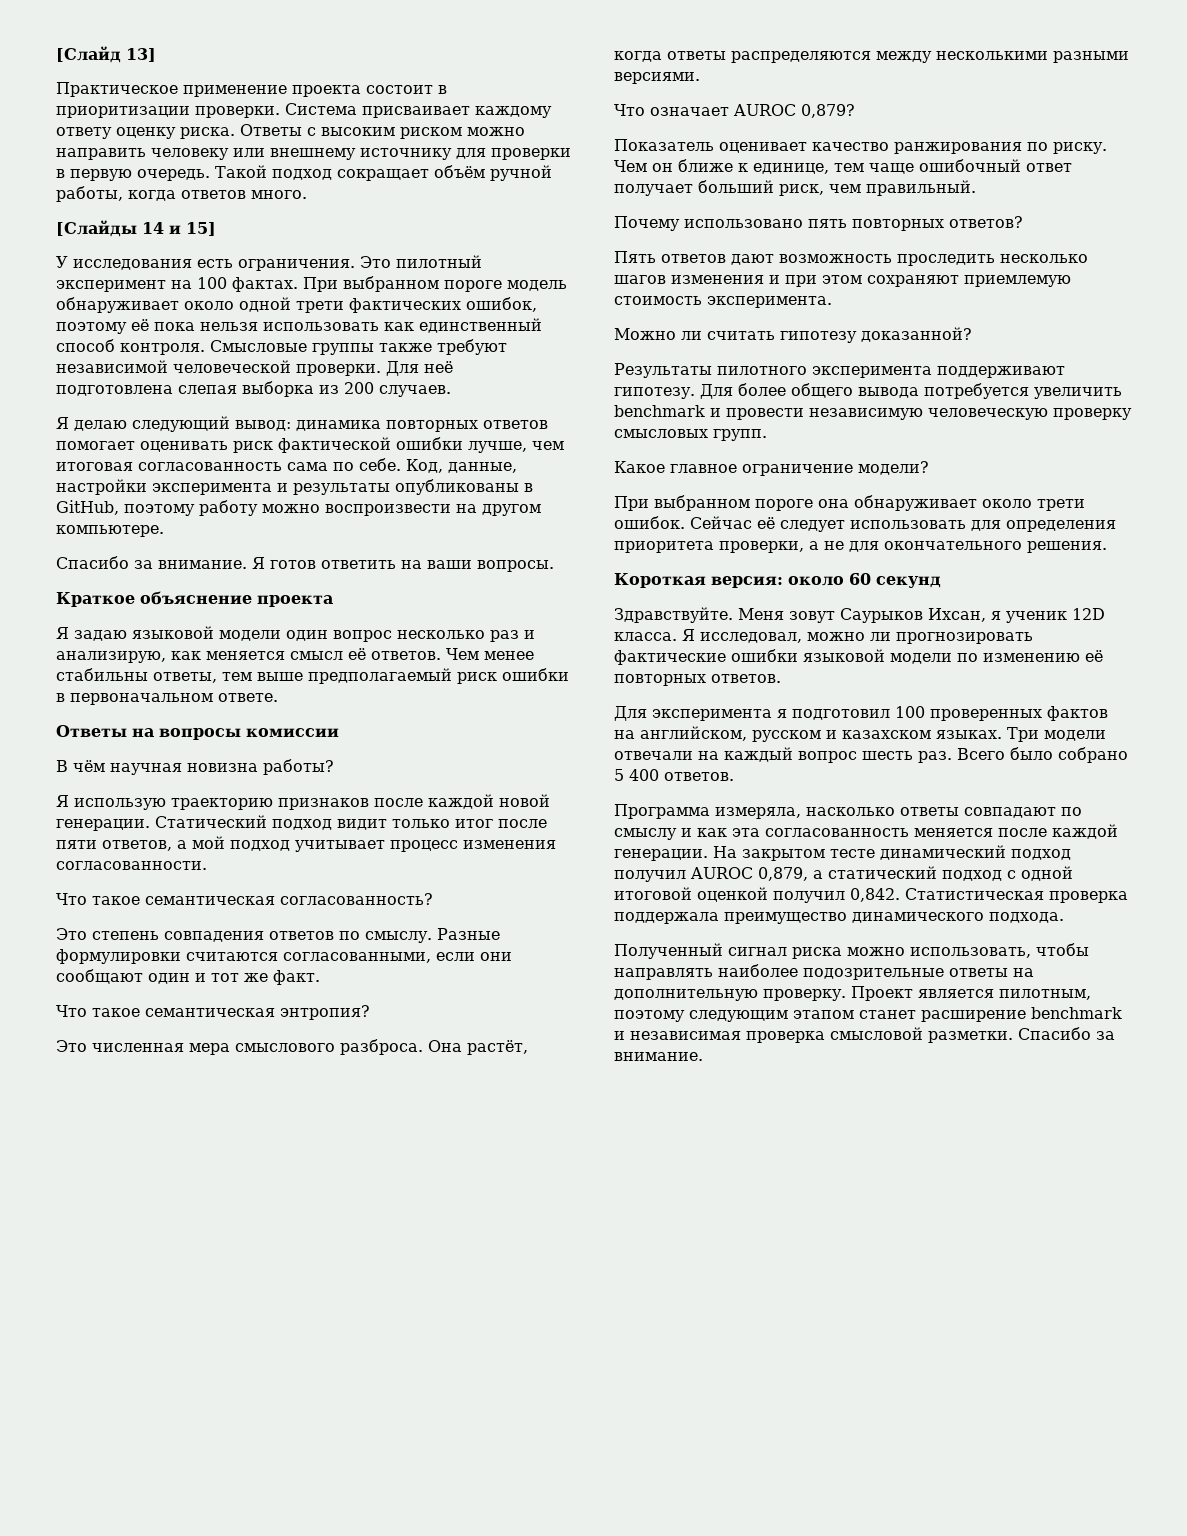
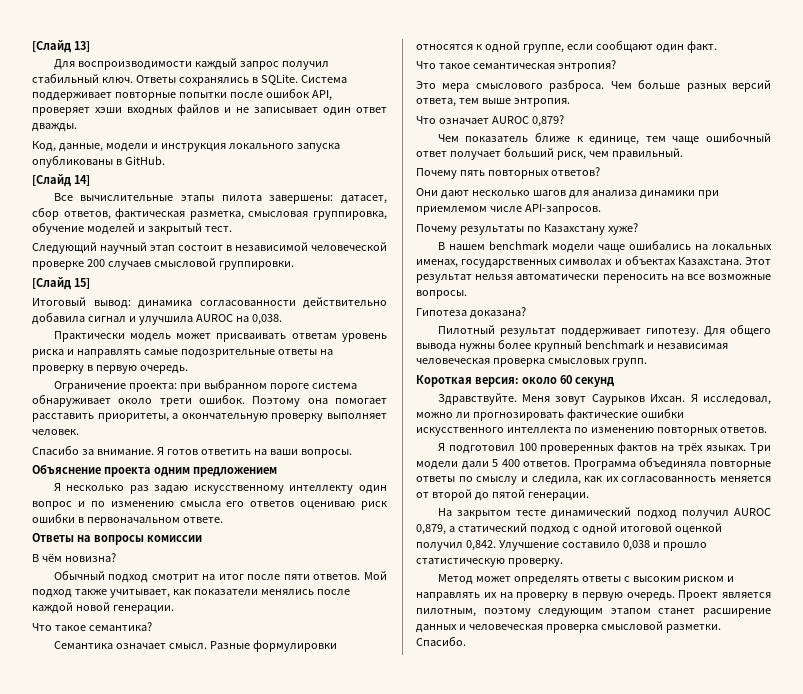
- Практическое применение проекта состоит в приоритизации проверки. Система присваивает каждому ответу оценку риска. Ответы с высоким риском можно направить человеку или внешнему источнику для проверки в первую очередь. Такой подход сокращает объём ручной работы, когда ответов много.
- [Слайды 14 и 15]
- У исследования есть ограничения. Это пилотный эксперимент на 100 фактах. При выбранном пороге модель обнаруживает около одной трети фактических ошибок, поэтому её пока нельзя использовать как единственный способ контроля. Смысловые группы также требуют независимой человеческой проверки. Для неё подготовлена слепая выборка из 200 случаев.
- Я делаю следующий вывод: динамика повторных ответов помогает оценивать риск фактической ошибки лучше, чем итоговая согласованность сама по себе. Код, данные, настройки эксперимента и результаты опубликованы в GitHub, поэтому работу можно воспроизвести на другом компьютере.
+ Для воспроизводимости каждый запрос получил стабильный ключ. Ответы сохранялись в SQLite. Система поддерживает повторные попытки после ошибок API, проверяет хэши входных файлов и не записывает один ответ дважды.
+ Код, данные, модели и инструкция локального запуска опубликованы в GitHub.
+ [Слайд 14]
+ Все вычислительные этапы пилота завершены: датасет, сбор ответов, фактическая разметка, смысловая группировка, обучение моделей и закрытый тест.
+ Следующий научный этап состоит в независимой человеческой проверке 200 случаев смысловой группировки.
+ [Слайд 15]
+ Итоговый вывод: динамика согласованности действительно добавила сигнал и улучшила AUROC на 0,038.
+ Практически модель может присваивать ответам уровень риска и направлять самые подозрительные ответы на проверку в первую очередь.
+ Ограничение проекта: при выбранном пороге система обнаруживает около трети ошибок. Поэтому она помогает расставить приоритеты, а окончательную проверку выполняет человек.
- Краткое объяснение проекта
- Я задаю языковой модели один вопрос несколько раз и анализирую, как меняется смысл её ответов. Чем менее стабильны ответы, тем выше предполагаемый риск ошибки в первоначальном ответе.
+ Объяснение проекта одним предложением
+ Я несколько раз задаю искусственному интеллекту один вопрос и по изменению смысла его ответов оцениваю риск ошибки в первоначальном ответе.
- В чём научная новизна работы?
- Я использую траекторию признаков после каждой новой генерации. Статический подход видит только итог после пяти ответов, а мой подход учитывает процесс изменения согласованности.
- Что такое семантическая согласованность?
- Это степень совпадения ответов по смыслу. Разные формулировки считаются согласованными, если они сообщают один и тот же факт.
+ В чём новизна?
+ Обычный подход смотрит на итог после пяти ответов. Мой подход также учитывает, как показатели менялись после каждой новой генерации.
+ Что такое семантика?
+ Семантика означает смысл. Разные формулировки относятся к одной группе, если сообщают один факт.
- Это численная мера смыслового разброса.
+ Это мера смыслового разброса.
- Она растёт, когда ответы распределяются между несколькими разными версиями.
+ Чем больше разных версий ответа, тем выше энтропия.
  Что означает AUROC 0,879?
- Показатель оценивает качество ранжирования по риску. Чем он ближе к единице, тем чаще ошибочный ответ получает больший риск, чем правильный.
+ Чем показатель ближе к единице, тем чаще ошибочный ответ получает больший риск, чем правильный.
- Почему использовано пять повторных ответов?
+ Почему пять повторных ответов?
- Пять ответов дают возможность проследить несколько шагов изменения и при этом сохраняют приемлемую стоимость эксперимента.
- Можно ли считать гипотезу доказанной?
- Результаты пилотного эксперимента поддерживают гипотезу.
+ Они дают несколько шагов для анализа динамики при приемлемом числе API-запросов.
+ Почему результаты по Казахстану хуже?
+ В нашем benchmark модели чаще ошибались на локальных именах, государственных символах и объектах Казахстана. Этот результат нельзя автоматически переносить на все возможные вопросы.
+ Гипотеза доказана?
+ Пилотный результат поддерживает гипотезу.
- Для более общего вывода потребуется увеличить benchmark и провести независимую человеческую проверку смысловых групп.
- Какое главное ограничение модели?
- При выбранном пороге она обнаруживает около трети ошибок. Сейчас её следует использовать для определения приоритета проверки, а не для окончательного решения.
+ Для общего вывода нужны более крупный benchmark и независимая человеческая проверка смысловых групп.
- Меня зовут Саурыков Ихсан, я ученик 12D класса.
+ Меня зовут Саурыков Ихсан.
- Я исследовал, можно ли прогнозировать фактические ошибки языковой модели по изменению её повторных ответов.
+ Я исследовал, можно ли прогнозировать фактические ошибки искусственного интеллекта по изменению повторных ответов.
- Для эксперимента я подготовил 100 проверенных фактов на английском, русском и казахском языках. Три модели отвечали на каждый вопрос шесть раз. Всего было собрано 5 400 ответов.
- Программа измеряла, насколько ответы совпадают по смыслу и как эта согласованность меняется после каждой генерации. На закрытом тесте динамический подход получил AUROC 0,879, а статический подход с одной итоговой оценкой получил 0,842.
+ Я подготовил 100 проверенных фактов на трёх языках. Три модели дали 5 400 ответов. Программа объединяла повторные ответы по смыслу и следила, как их согласованность меняется от второй до пятой генерации.
+ На закрытом тесте динамический подход получил AUROC 0,879, а статический подход с одной итоговой оценкой получил 0,842.
- Статистическая проверка поддержала преимущество динамического подхода.
- Полученный сигнал риска можно использовать, чтобы направлять наиболее подозрительные ответы на дополнительную проверку.
+ Улучшение составило 0,038 и прошло статистическую проверку.
+ Метод может определять ответы с высоким риском и направлять их на проверку в первую очередь.
- Проект является пилотным, поэтому следующим этапом станет расширение benchmark и независимая проверка смысловой разметки. Спасибо за внимание.
+ Проект является пилотным, поэтому следующим этапом станет расширение данных и человеческая проверка смысловой разметки. Спасибо.

